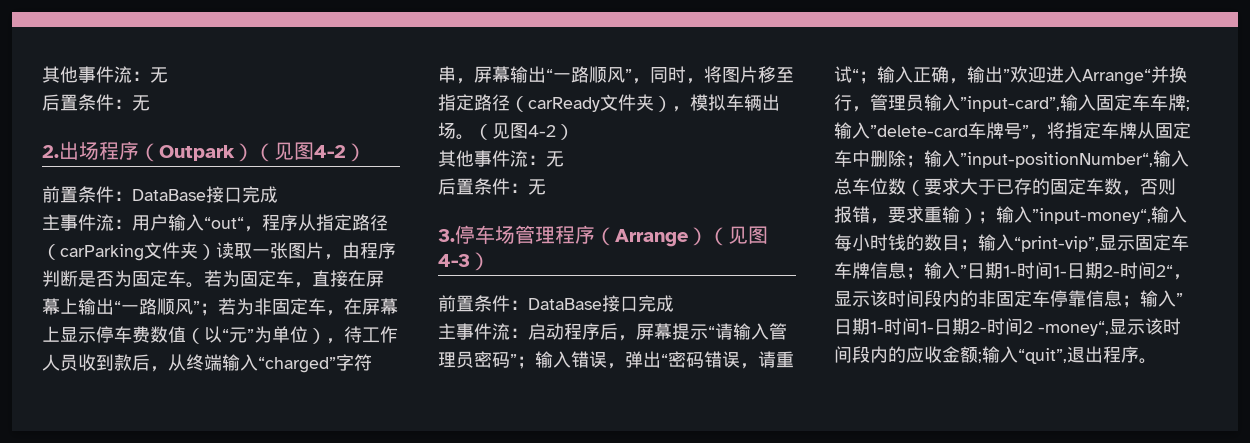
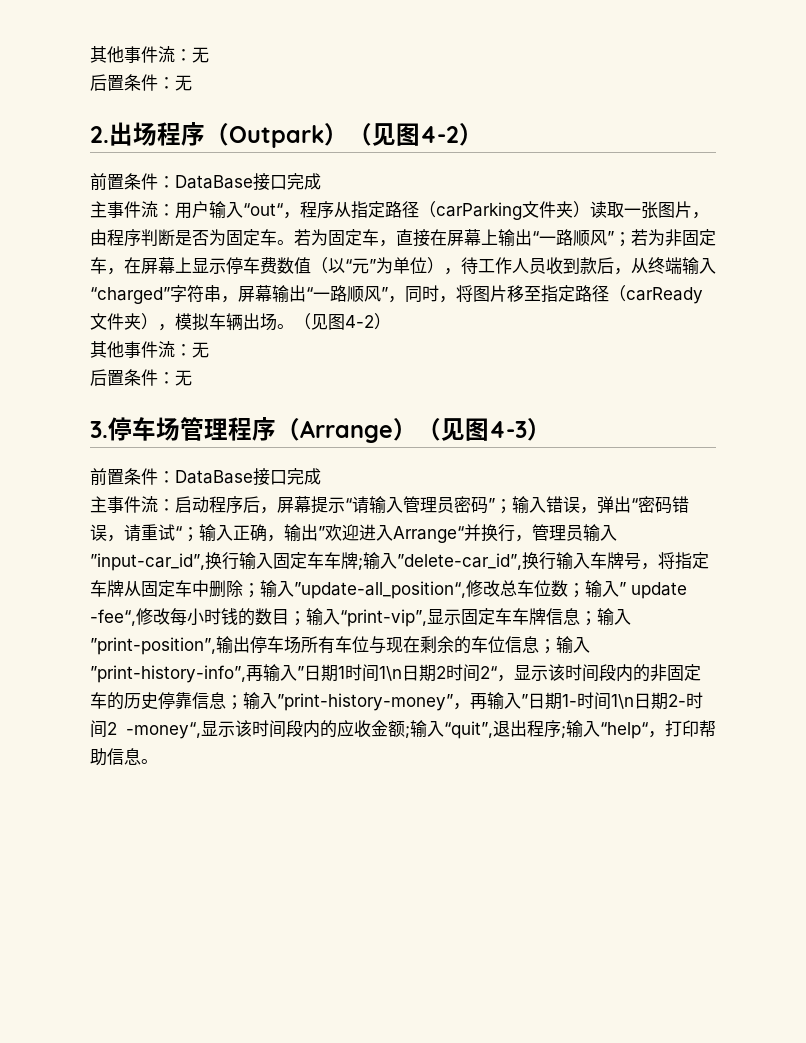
- 输入正确，输出”欢迎进入Arrange“并换行，管理员输入”input-card”,输入固定车车牌;
+ 输入正确，输出”欢迎进入Arrange“并换行，管理员输入”input-car_id”,换行输入固定车车牌;
- 输入”delete-card车牌号”，将指定车牌从固定车中删除；
+ 输入”delete-car_id”,换行输入车牌号，将指定车牌从固定车中删除；
- 输入”input-positionNumber“,输入总车位数（要求大于已存的固定车数，否则报错，要求重输）；输入”input-money“,输入每小时钱的数目；
+ 输入”update-all_position“,修改总车位数；输入” update -fee“,修改每小时钱的数目；
- 输入”日期1-时间1-日期2-时间2“，显示该时间段内的非固定车停靠信息；
+ 输入”print-position”,输出停车场所有车位与现在剩余的车位信息；输入”print-history-info”,再输入”日期1时间1\n日期2时间2“，显示该时间段内的非固定车的历史停靠信息；
- 输入”日期1-时间1-日期2-时间2 -money“,显示该时间段内的应收金额;
+ 输入”print-history-money”，再输入”日期1-时间1\n日期2-时间2 -money“,显示该时间段内的应收金额;
- 输入“quit”,退出程序。
+ 输入“quit”,退出程序;输入“help“，打印帮助信息。

